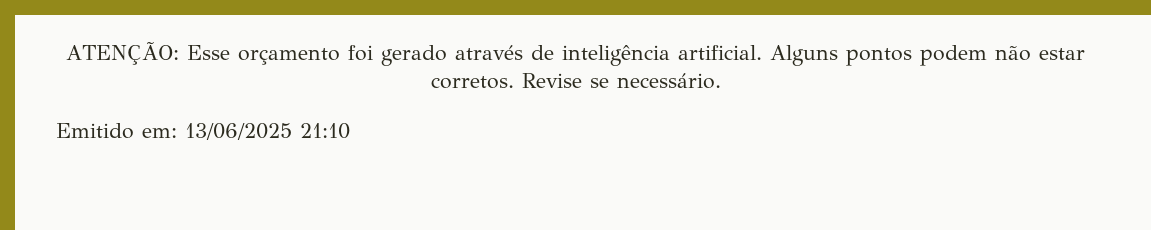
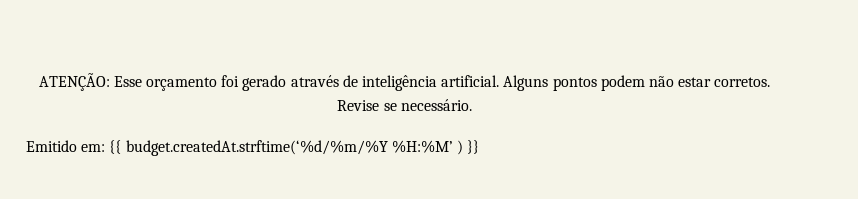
- Emitido em: 13/06/2025 21:10
+ Emitido em: {{ budget.createdAt.strftime(‘%d/%m/%Y %H:%M’ ) }}

